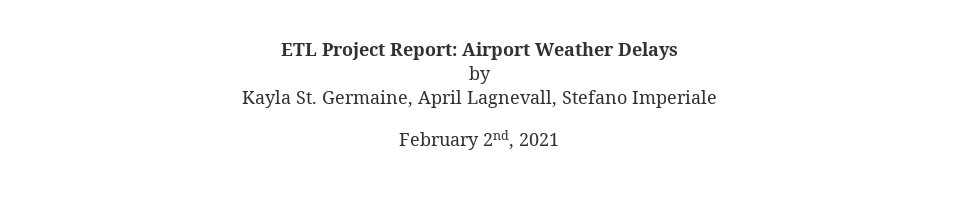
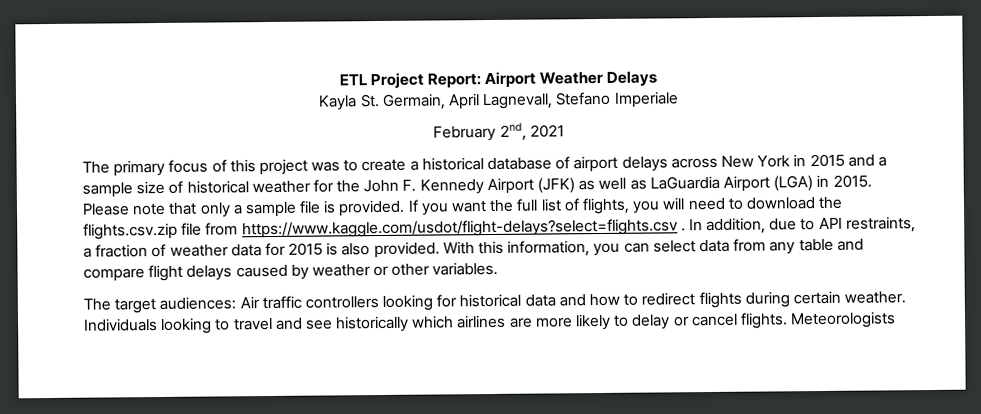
- by
- Kayla St. Germaine, April Lagnevall, Stefano Imperiale
+ Kayla St. Germain, April Lagnevall, Stefano Imperiale
+ The primary focus of this project was to create a historical database of airport delays across New York in 2015 and a sample size of historical weather for the John F. Kennedy Airport (JFK) as well as LaGuardia Airport (LGA) in 2015. Please note that only a sample file is provided. If you want the full list of flights, you will need to download the flights.csv.zip file from https://www.kaggle.com/usdot/flight-delays?select=flights.csv . In addition, due to API restraints, a fraction of weather data for 2015 is also provided. With this information, you can select data from any table and compare flight delays caused by weather or other variables.
+ The target audiences: Air traffic controllers looking for historical data and how to redirect flights during certain weather. Individuals looking to travel and see historically which airlines are more likely to delay or cancel flights. Meteorologists

